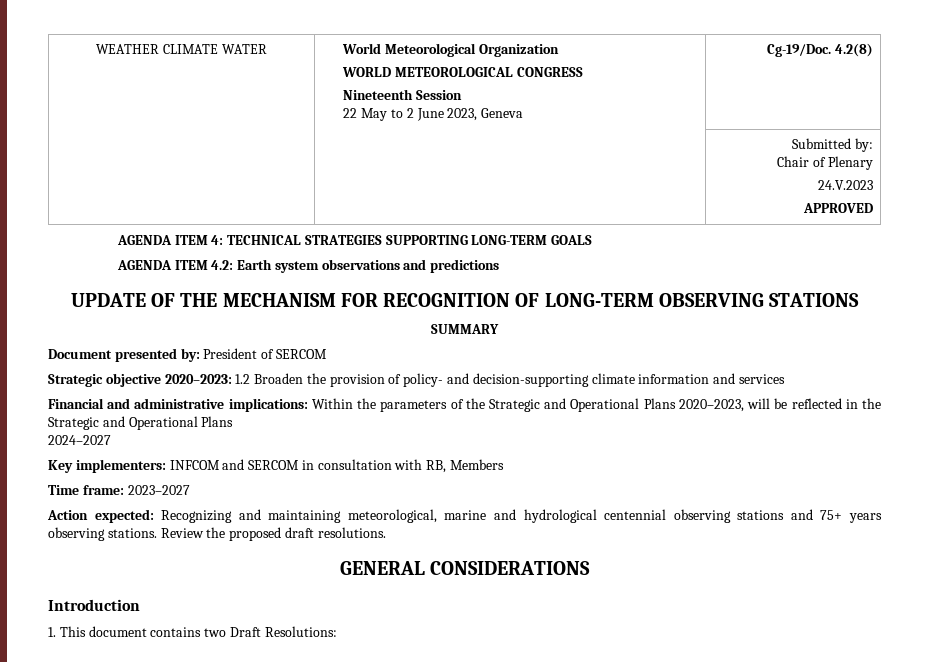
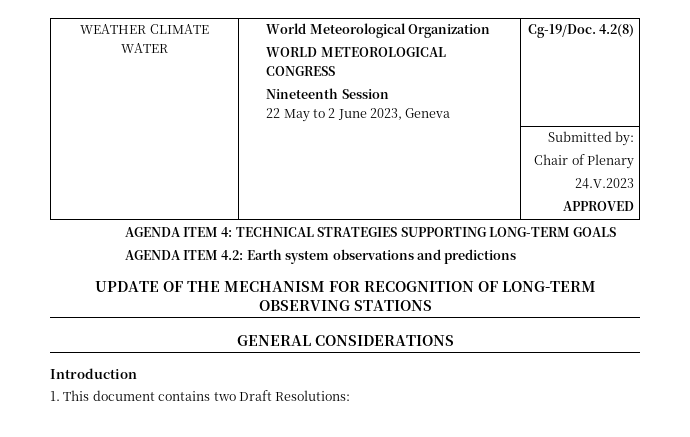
- SUMMARY
- Document presented by: President of SERCOM
- Strategic objective 2020–2023: 1.2 Broaden the provision of policy- and decision-supporting climate information and services
- Financial and administrative implications: Within the parameters of the Strategic and Operational Plans 2020–2023, will be reflected in the Strategic and Operational Plans
- 2024–2027
- Key implementers: INFCOM and SERCOM in consultation with RB, Members
- Time frame: 2023–2027
- Action expected: Recognizing and maintaining meteorological, marine and hydrological centennial observing stations and 75+ years observing stations. Review the proposed draft resolutions.

